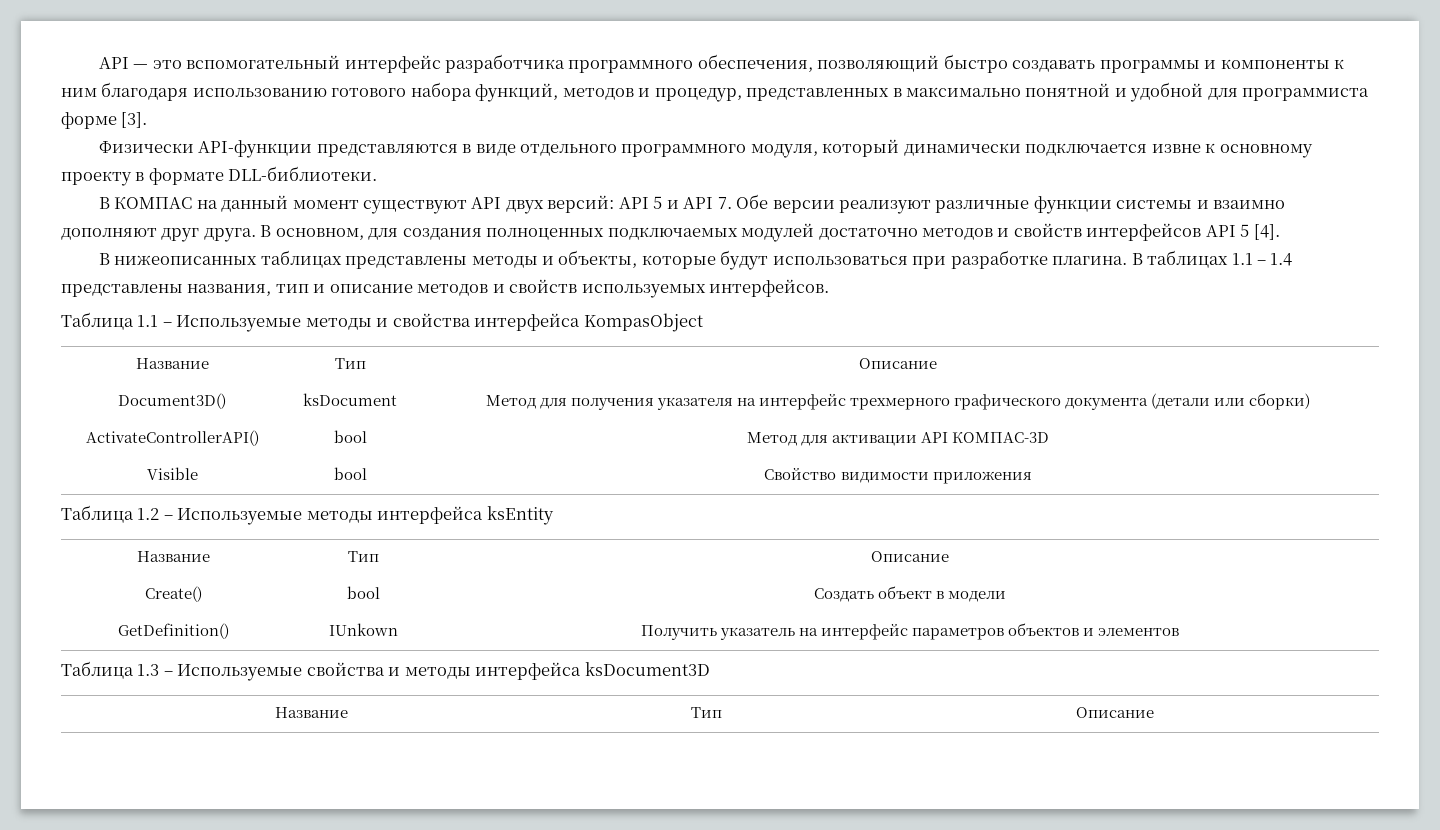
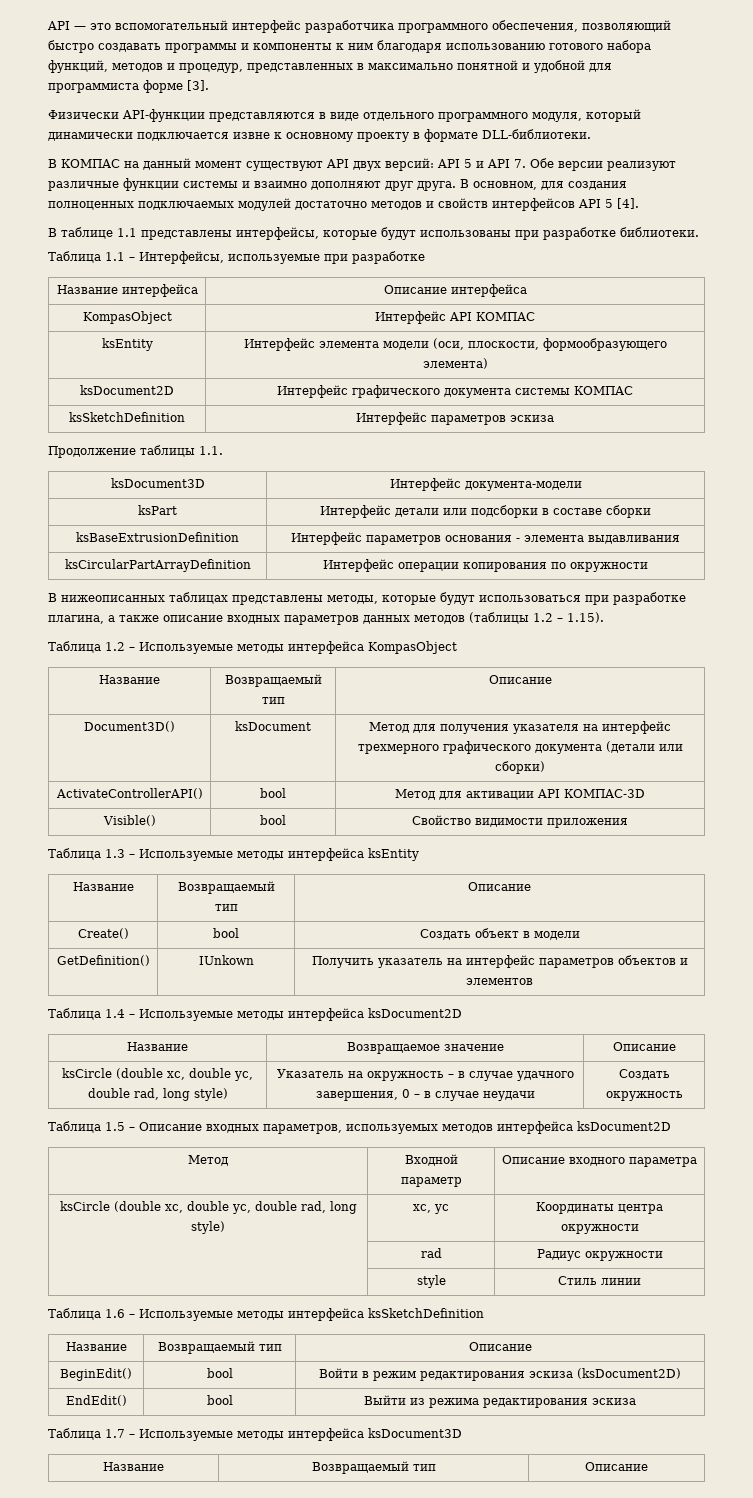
+ В таблице 1.1 представлены интерфейсы, которые будут использованы при разработке библиотеки.
+ Таблица 1.1 – Интерфейсы, используемые при разработке
+ Название интерфейса | Описание интерфейса
+ KompasObject | Интерфейс API КОМПАС
+ ksEntity | Интерфейс элемента модели (оси, плоскости, формообразующего элемента)
+ ksDocument2D | Интерфейс графического документа системы КОМПАС
+ ksSketchDefinition | Интерфейс параметров эскиза
+ Продолжение таблицы 1.1.
+ ksDocument3D | Интерфейс документа-модели
+ ksPart | Интерфейс детали или подсборки в составе сборки
+ ksBaseExtrusionDefinition | Интерфейс параметров основания - элемента выдавливания
+ ksCircularPartArrayDefinition | Интерфейс операции копирования по окружности
- В нижеописанных таблицах представлены методы и объекты, которые будут использоваться при разработке плагина. В таблицах 1.1 – 1.4 представлены названия, тип и описание методов и свойств используемых интерфейсов.
- Таблица 1.1 – Используемые методы и свойства интерфейса KompasObject
- Название | Тип | Описание
+ В нижеописанных таблицах представлены методы, которые будут использоваться при разработке плагина, а также описание входных параметров данных методов (таблицы 1.2 – 1.15).
+ Таблица 1.2 – Используемые методы интерфейса KompasObject
+ Название | Возвращаемый тип | Описание
- Visible | bool | Свойство видимости приложения
+ Visible() | bool | Свойство видимости приложения
- Таблица 1.2 – Используемые методы интерфейса ksEntity
- Название | Тип | Описание
+ Таблица 1.3 – Используемые методы интерфейса ksEntity
+ Название | Возвращаемый тип | Описание
- Таблица 1.3 – Используемые свойства и методы интерфейса ksDocument3D
- Название | Тип | Описание
+ Таблица 1.4 – Используемые методы интерфейса ksDocument2D
+ Название | Возвращаемое значение | Описание
+ ksCircle (double xc, double yc, double rad, long style) | Указатель на окружность – в случае удачного завершения, 0 – в случае неудачи | Создать окружность
+ Таблица 1.5 – Описание входных параметров, используемых методов интерфейса ksDocument2D
+ Метод | Входной параметр | Описание входного параметра
+ ksCircle (double xc, double yc, double rad, long style) | xc, yc | Координаты центра окружности
+ | rad | Радиус окружности
+ | style | Стиль линии
+ Таблица 1.6 – Используемые методы интерфейса ksSketchDefinition
+ Название | Возвращаемый тип | Описание
+ BeginEdit() | bool | Войти в режим редактирования эскиза (ksDocument2D)
+ EndEdit() | bool | Выйти из режима редактирования эскиза
+ Таблица 1.7 – Используемые методы интерфейса ksDocument3D
+ Название | Возвращаемый тип | Описание

